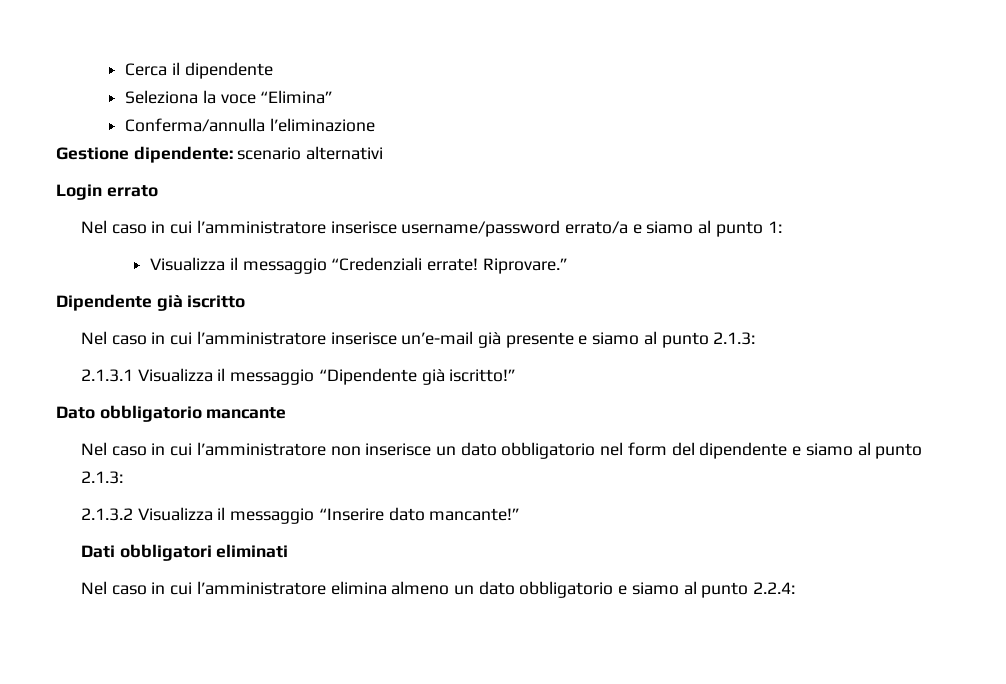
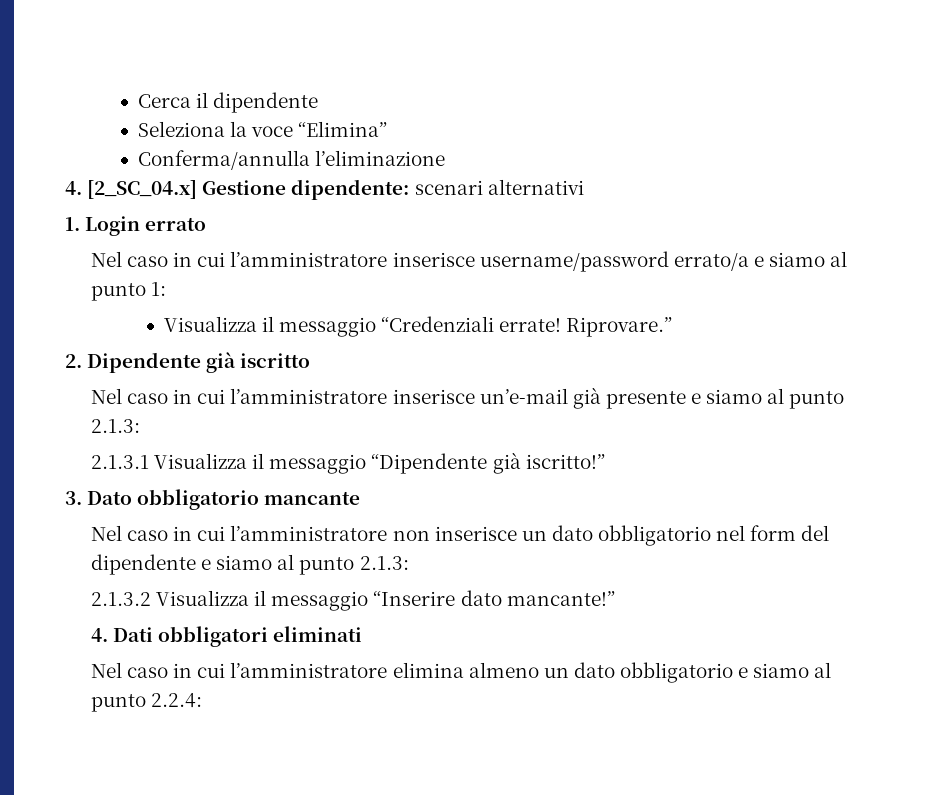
- Gestione dipendente: scenario alternativi
+ 4. [2_SC_04.x] Gestione dipendente: scenari alternativi
- Login errato
+ 1. Login errato
- Dipendente già iscritto
+ 2. Dipendente già iscritto
- Dato obbligatorio mancante
+ 3. Dato obbligatorio mancante
- Dati obbligatori eliminati
+ 4. Dati obbligatori eliminati

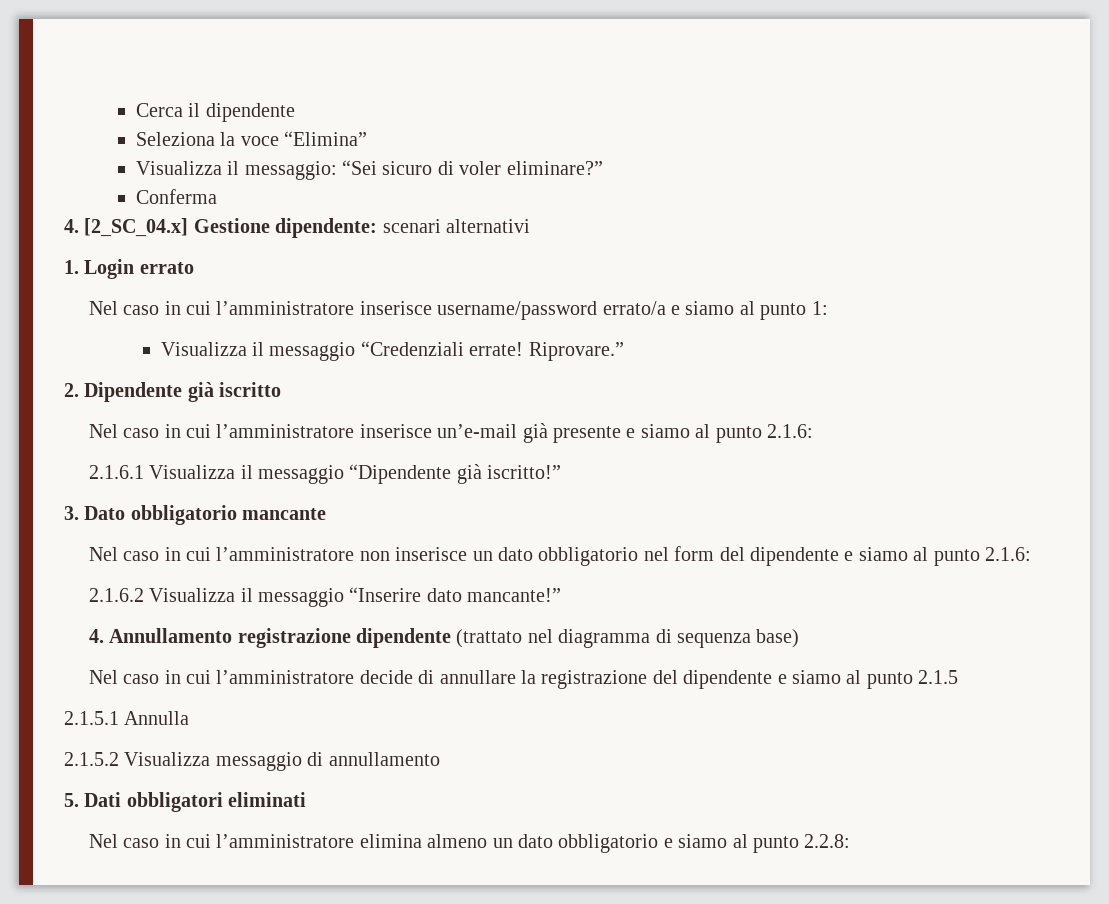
- Conferma/annulla l’eliminazione
+ Visualizza il messaggio: “Sei sicuro di voler eliminare?”
+ Conferma
- Nel caso in cui l’amministratore inserisce un’e-mail già presente e siamo al punto 2.1.3:
- 2.1.3.1 Visualizza il messaggio “Dipendente già iscritto!”
+ Nel caso in cui l’amministratore inserisce un’e-mail già presente e siamo al punto 2.1.6:
+ 2.1.6.1 Visualizza il messaggio “Dipendente già iscritto!”
- Nel caso in cui l’amministratore non inserisce un dato obbligatorio nel form del dipendente e siamo al punto 2.1.3:
- 2.1.3.2 Visualizza il messaggio “Inserire dato mancante!”
+ Nel caso in cui l’amministratore non inserisce un dato obbligatorio nel form del dipendente e siamo al punto 2.1.6:
+ 2.1.6.2 Visualizza il messaggio “Inserire dato mancante!”
- 4. Dati obbligatori eliminati
+ 4. Annullamento registrazione dipendente (trattato nel diagramma di sequenza base)
+ Nel caso in cui l’amministratore decide di annullare la registrazione del dipendente e siamo al punto 2.1.5
+ 2.1.5.1 Annulla
+ 2.1.5.2 Visualizza messaggio di annullamento
+ 5. Dati obbligatori eliminati
- Nel caso in cui l’amministratore elimina almeno un dato obbligatorio e siamo al punto 2.2.4:
+ Nel caso in cui l’amministratore elimina almeno un dato obbligatorio e siamo al punto 2.2.8:

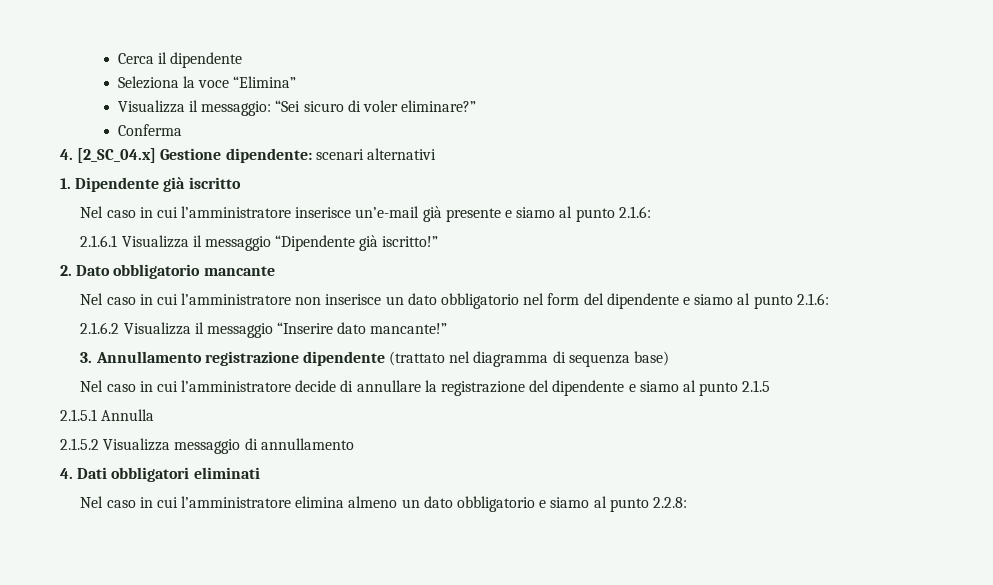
- 1. Login errato
- Nel caso in cui l’amministratore inserisce username/password errato/a e siamo al punto 1:
- Visualizza il messaggio “Credenziali errate! Riprovare.”
- 2. Dipendente già iscritto
+ 1. Dipendente già iscritto
- 3. Dato obbligatorio mancante
+ 2. Dato obbligatorio mancante
- 4. Annullamento registrazione dipendente (trattato nel diagramma di sequenza base)
+ 3. Annullamento registrazione dipendente (trattato nel diagramma di sequenza base)
- 5. Dati obbligatori eliminati
+ 4. Dati obbligatori eliminati

